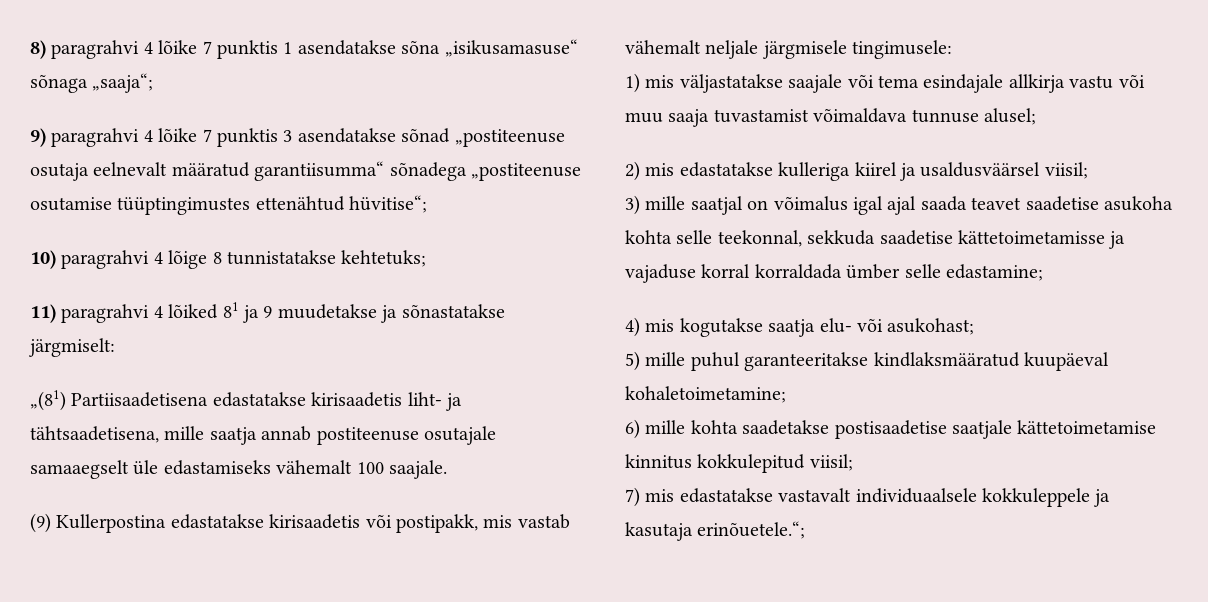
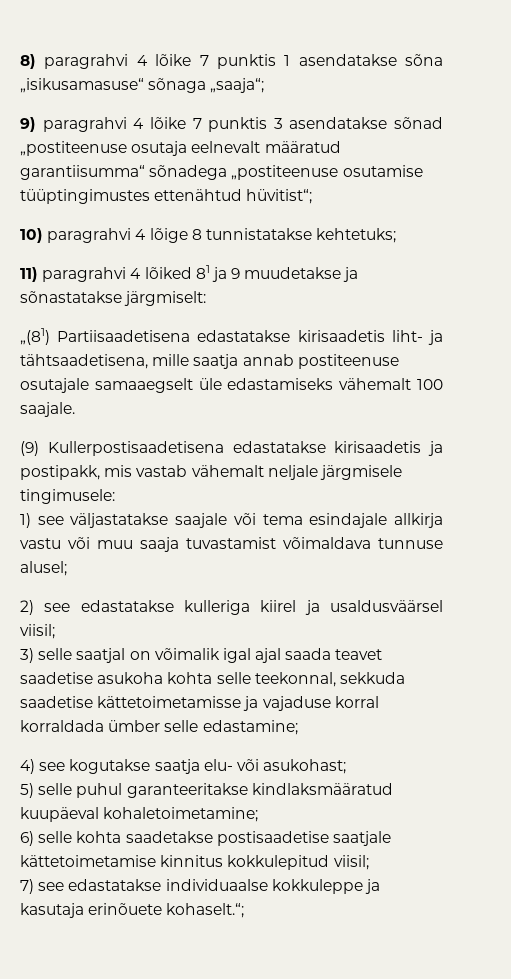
- 9) paragrahvi 4 lõike 7 punktis 3 asendatakse sõnad „postiteenuse osutaja eelnevalt määratud garantiisumma“ sõnadega „postiteenuse osutamise tüüptingimustes ettenähtud hüvitise“;
+ 9) paragrahvi 4 lõike 7 punktis 3 asendatakse sõnad „postiteenuse osutaja eelnevalt määratud garantiisumma“ sõnadega „postiteenuse osutamise tüüptingimustes ettenähtud hüvitist“;
- (9) Kullerpostina edastatakse kirisaadetis või postipakk, mis vastab vähemalt neljale järgmisele tingimusele:
+ (9) Kullerpostisaadetisena edastatakse kirisaadetis ja postipakk, mis vastab vähemalt neljale järgmisele tingimusele:
- 1) mis väljastatakse saajale või tema esindajale allkirja vastu või muu saaja tuvastamist võimaldava tunnuse alusel;
+ 1) see väljastatakse saajale või tema esindajale allkirja vastu või muu saaja tuvastamist võimaldava tunnuse alusel;
- 2) mis edastatakse kulleriga kiirel ja usaldusväärsel viisil;
+ 2) see edastatakse kulleriga kiirel ja usaldusväärsel viisil;
- 3) mille saatjal on võimalus igal ajal saada teavet saadetise asukoha kohta selle teekonnal, sekkuda saadetise kättetoimetamisse ja vajaduse korral korraldada ümber selle edastamine;
+ 3) selle saatjal on võimalik igal ajal saada teavet saadetise asukoha kohta selle teekonnal, sekkuda saadetise kättetoimetamisse ja vajaduse korral korraldada ümber selle edastamine;
- 4) mis kogutakse saatja elu- või asukohast;
+ 4) see kogutakse saatja elu- või asukohast;
- 5) mille puhul garanteeritakse kindlaksmääratud kuupäeval kohaletoimetamine;
+ 5) selle puhul garanteeritakse kindlaksmääratud kuupäeval kohaletoimetamine;
- 6) mille kohta saadetakse postisaadetise saatjale kättetoimetamise kinnitus kokkulepitud viisil;
+ 6) selle kohta saadetakse postisaadetise saatjale kättetoimetamise kinnitus kokkulepitud viisil;
- 7) mis edastatakse vastavalt individuaalsele kokkuleppele ja kasutaja erinõuetele.“;
+ 7) see edastatakse individuaalse kokkuleppe ja kasutaja erinõuete kohaselt.“;

